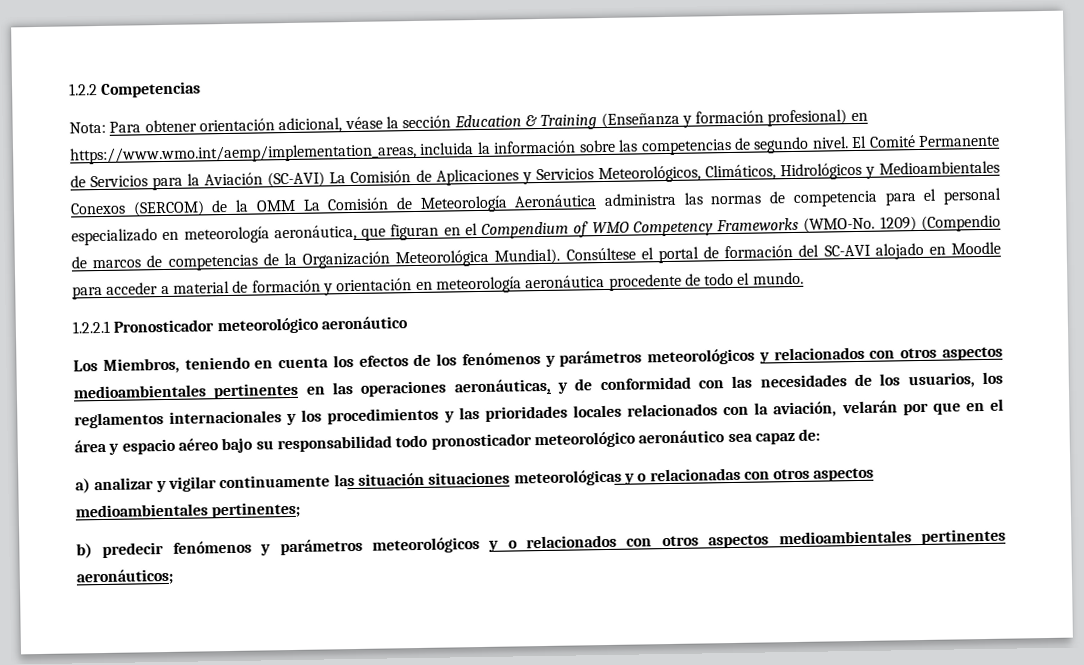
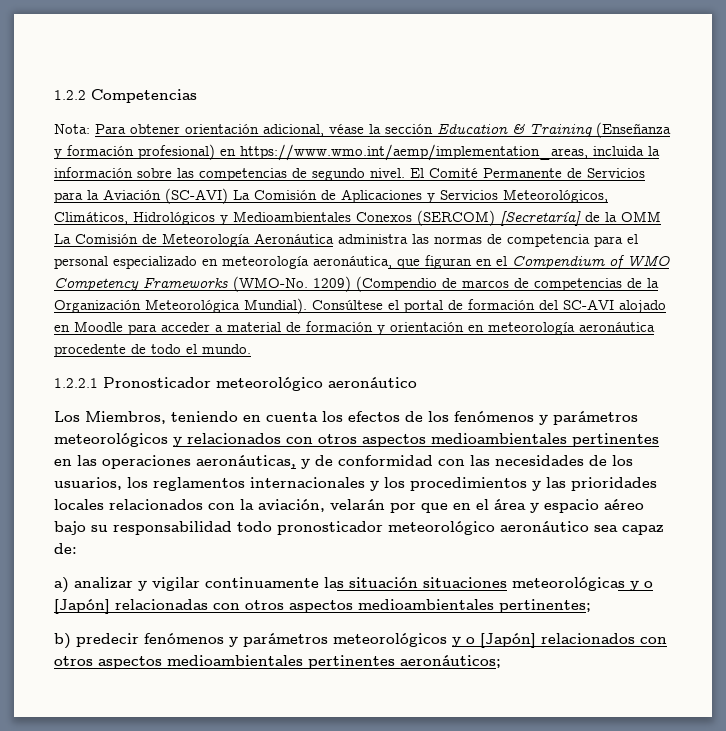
- El Comité Permanente de Servicios para la Aviación (SC-AVI) La Comisión de Aplicaciones y Servicios Meteorológicos, Climáticos, Hidrológicos y Medioambientales Conexos (SERCOM) de la OMM La Comisión de Meteorología Aeronáutica administra las normas de competencia para el personal especializado en meteorología aeronáutica, que figuran en el Compendium of WMO Competency Frameworks (WMO-No.
+ El Comité Permanente de Servicios para la Aviación (SC-AVI) La Comisión de Aplicaciones y Servicios Meteorológicos, Climáticos, Hidrológicos y Medioambientales Conexos (SERCOM) [Secretaría] de la OMM La Comisión de Meteorología Aeronáutica administra las normas de competencia para el personal especializado en meteorología aeronáutica, que figuran en el Compendium of WMO Competency Frameworks (WMO-No.
- a) analizar y vigilar continuamente las situación situaciones meteorológicas y o relacionadas con otros aspectos medioambientales pertinentes;
+ a) analizar y vigilar continuamente las situación situaciones meteorológicas y o [Japón] relacionadas con otros aspectos medioambientales pertinentes;
- b) predecir fenómenos y parámetros meteorológicos y o relacionados con otros aspectos medioambientales pertinentes aeronáuticos;
+ b) predecir fenómenos y parámetros meteorológicos y o [Japón] relacionados con otros aspectos medioambientales pertinentes aeronáuticos;

